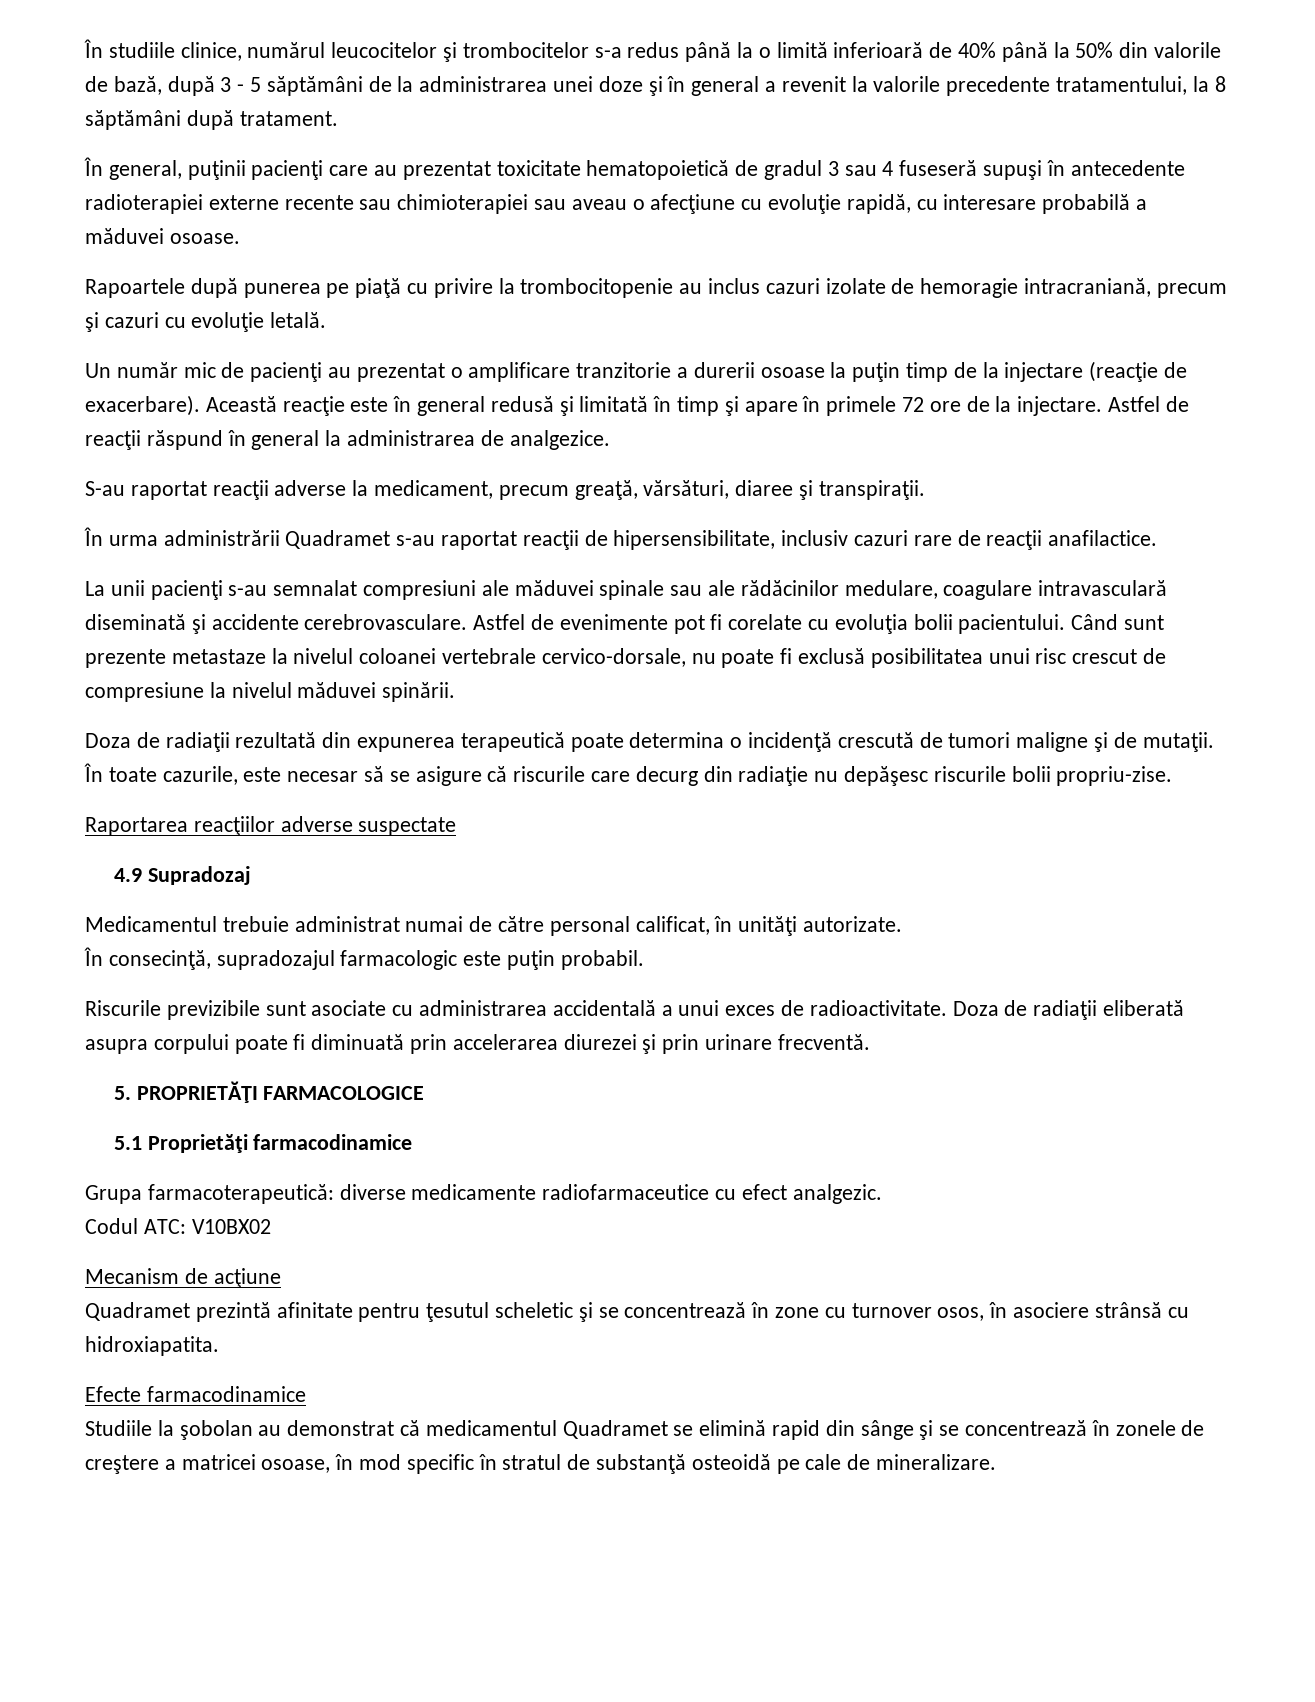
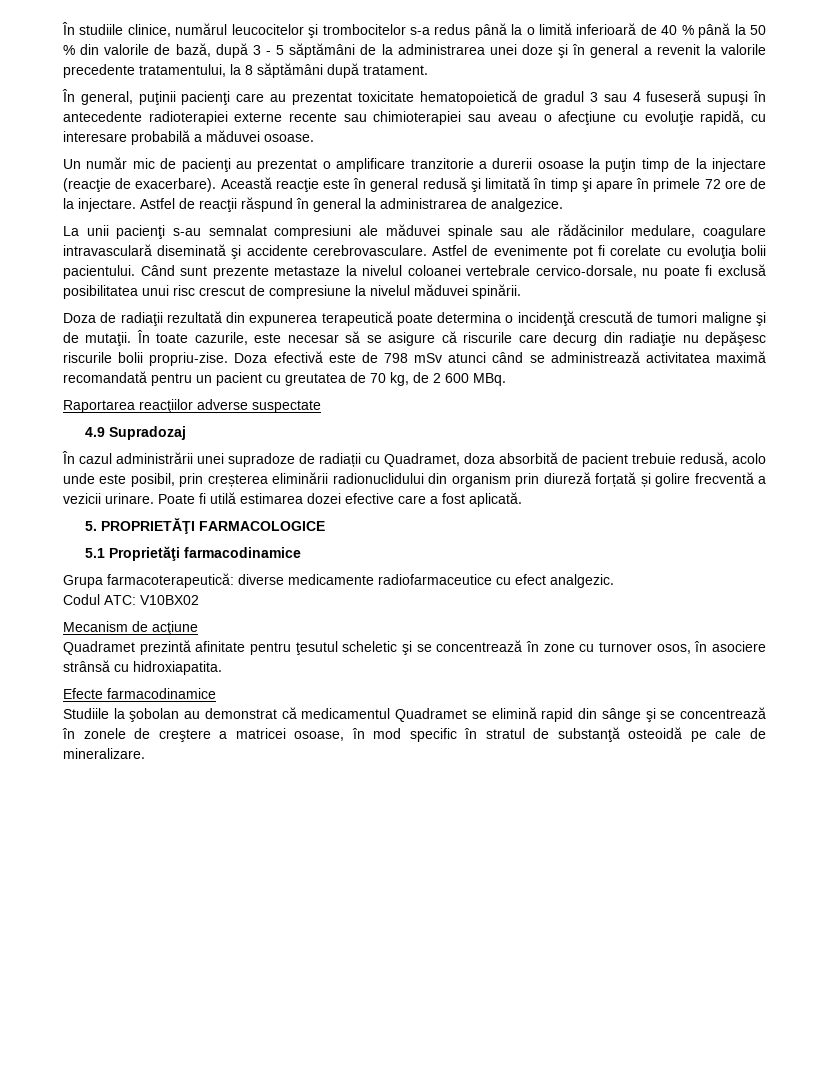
- În studiile clinice, numărul leucocitelor şi trombocitelor s-a redus până la o limită inferioară de 40% până la 50% din valorile de bază, după 3 - 5 săptămâni de la administrarea unei doze şi în general a revenit la valorile precedente tratamentului, la 8 săptămâni după tratament.
+ În studiile clinice, numărul leucocitelor şi trombocitelor s-a redus până la o limită inferioară de 40 % până la 50 % din valorile de bază, după 3 - 5 săptămâni de la administrarea unei doze şi în general a revenit la valorile precedente tratamentului, la 8 săptămâni după tratament.
- Rapoartele după punerea pe piaţă cu privire la trombocitopenie au inclus cazuri izolate de hemoragie intracraniană, precum şi cazuri cu evoluţie letală.
- S-au raportat reacţii adverse la medicament, precum greaţă, vărsături, diaree şi transpiraţii.
- În urma administrării Quadramet s-au raportat reacţii de hipersensibilitate, inclusiv cazuri rare de reacţii anafilactice.
+ Doza efectivă este de 798 mSv atunci când se administrează activitatea maximă recomandată pentru un pacient cu greutatea de 70 kg, de 2 600 MBq.
- Medicamentul trebuie administrat numai de către personal calificat, în unităţi autorizate.
- În consecinţă, supradozajul farmacologic este puţin probabil.
- Riscurile previzibile sunt asociate cu administrarea accidentală a unui exces de radioactivitate. Doza de radiaţii eliberată asupra corpului poate fi diminuată prin accelerarea diurezei şi prin urinare frecventă.
+ În cazul administrării unei supradoze de radiații cu Quadramet, doza absorbită de pacient trebuie redusă, acolo unde este posibil, prin creșterea eliminării radionuclidului din organism prin diureză forțată și golire frecventă a vezicii urinare. Poate fi utilă estimarea dozei efective care a fost aplicată.

